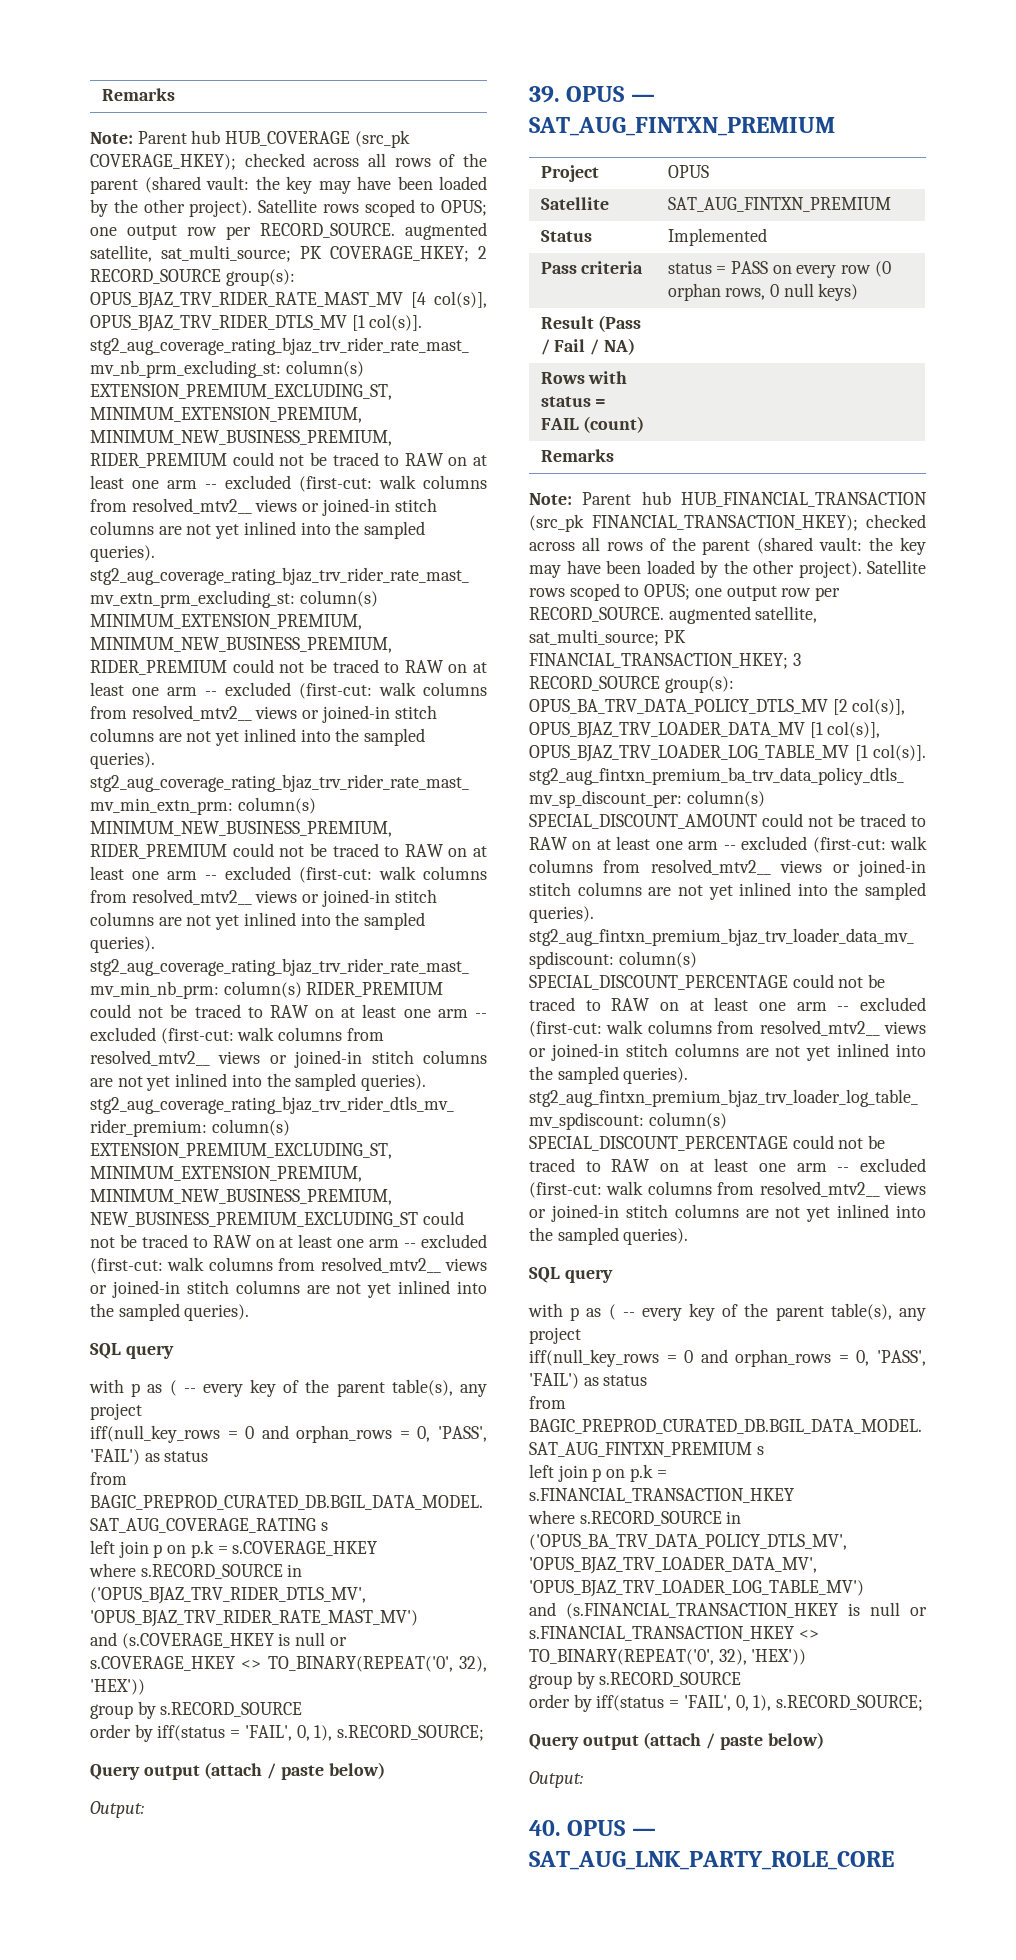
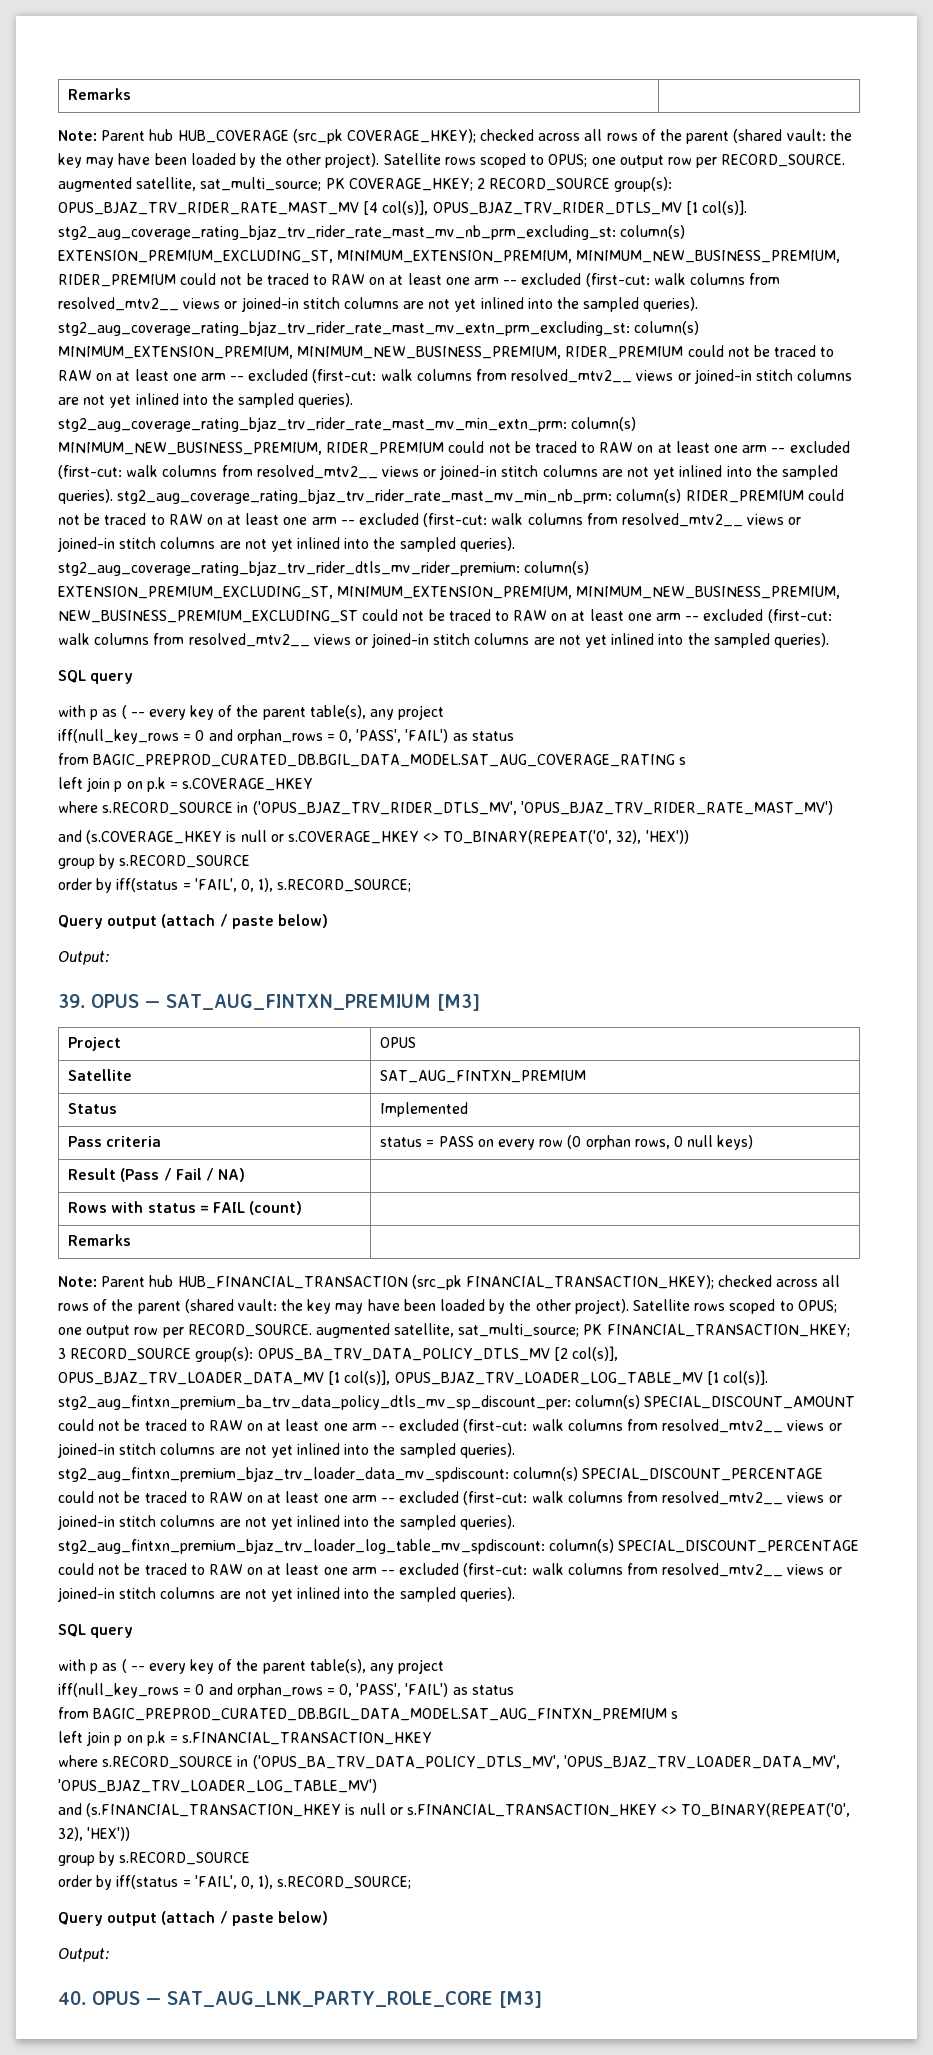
- 39. OPUS — SAT_AUG_FINTXN_PREMIUM
+ 39. OPUS — SAT_AUG_FINTXN_PREMIUM [M3]
- 40. OPUS — SAT_AUG_LNK_PARTY_ROLE_CORE
+ 40. OPUS — SAT_AUG_LNK_PARTY_ROLE_CORE [M3]

